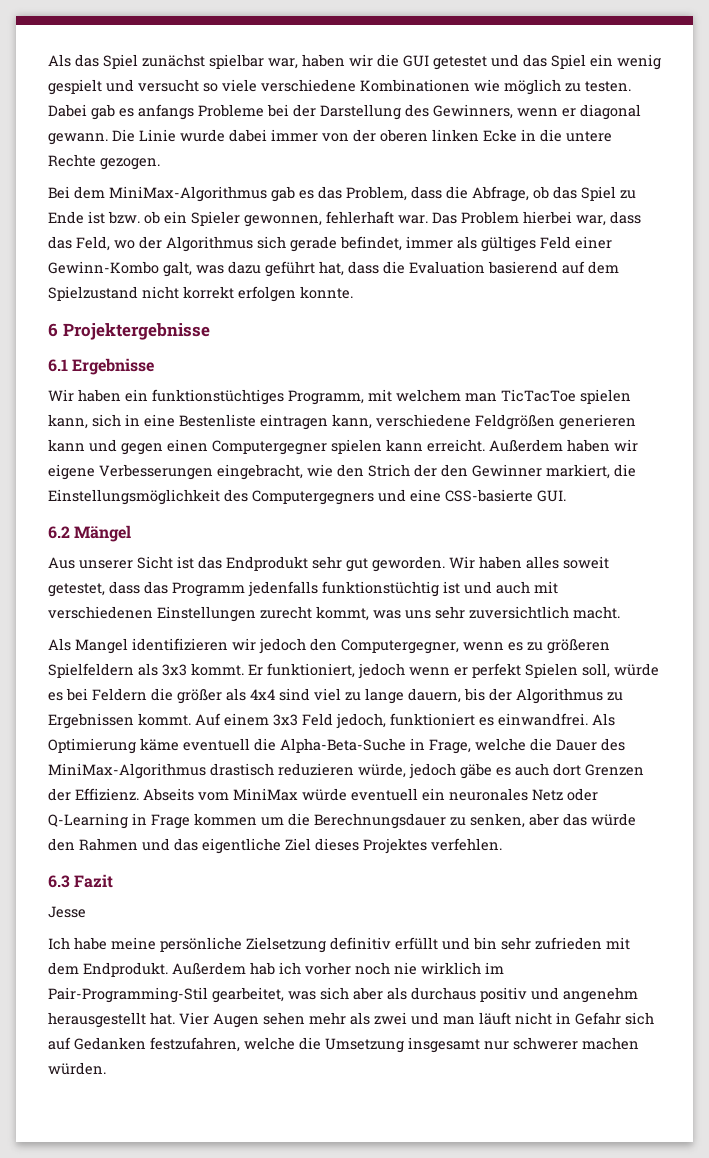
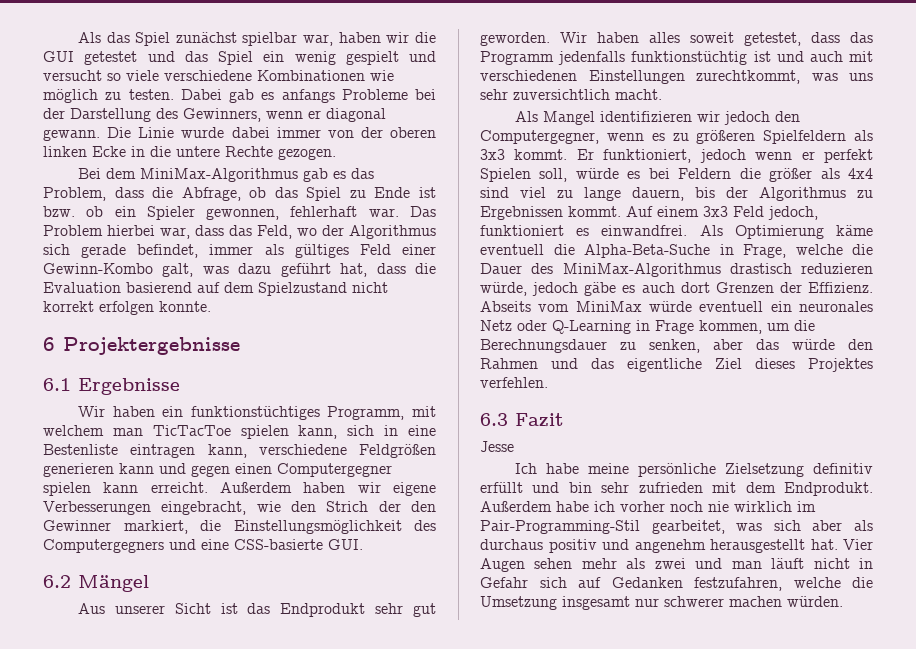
- Wir haben alles soweit getestet, dass das Programm jedenfalls funktionstüchtig ist und auch mit verschiedenen Einstellungen zurecht kommt, was uns sehr zuversichtlich macht.
+ Wir haben alles soweit getestet, dass das Programm jedenfalls funktionstüchtig ist und auch mit verschiedenen Einstellungen zurechtkommt, was uns sehr zuversichtlich macht.
- Abseits vom MiniMax würde eventuell ein neuronales Netz oder Q-Learning in Frage kommen um die Berechnungsdauer zu senken, aber das würde den Rahmen und das eigentliche Ziel dieses Projektes verfehlen.
+ Abseits vom MiniMax würde eventuell ein neuronales Netz oder Q-Learning in Frage kommen, um die Berechnungsdauer zu senken, aber das würde den Rahmen und das eigentliche Ziel dieses Projektes verfehlen.
- Außerdem hab ich vorher noch nie wirklich im Pair-Programming-Stil gearbeitet, was sich aber als durchaus positiv und angenehm herausgestellt hat.
+ Außerdem habe ich vorher noch nie wirklich im Pair-Programming-Stil gearbeitet, was sich aber als durchaus positiv und angenehm herausgestellt hat.

